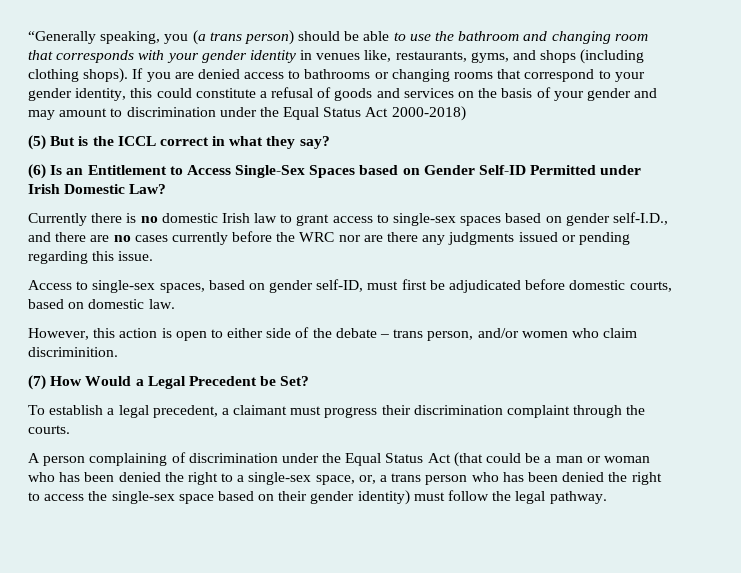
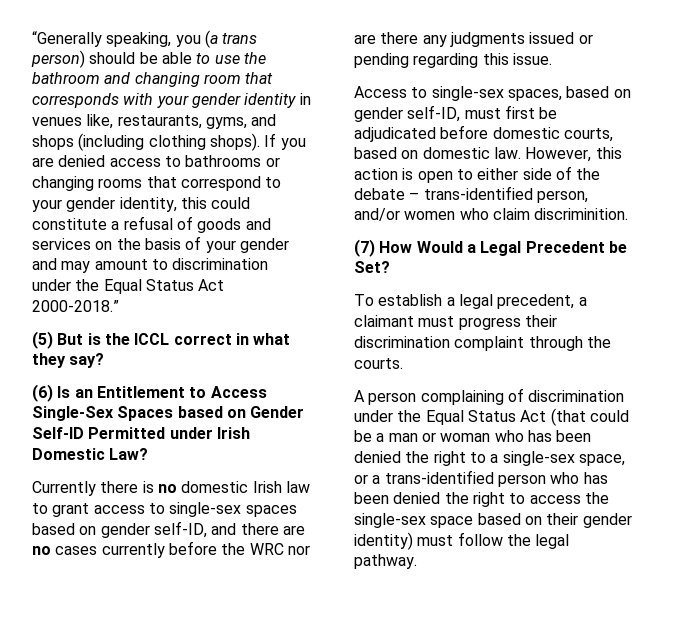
- If you are denied access to bathrooms or changing rooms that correspond to your gender identity, this could constitute a refusal of goods and services on the basis of your gender and may amount to discrimination under the Equal Status Act 2000-2018)
+ If you are denied access to bathrooms or changing rooms that correspond to your gender identity, this could constitute a refusal of goods and services on the basis of your gender and may amount to discrimination under the Equal Status Act 2000-2018.”
- Currently there is no domestic Irish law to grant access to single-sex spaces based on gender self-I.D., and there are no cases currently before the WRC nor are there any judgments issued or pending regarding this issue.
+ Currently there is no domestic Irish law to grant access to single-sex spaces based on gender self-ID, and there are no cases currently before the WRC nor are there any judgments issued or pending regarding this issue.
- Access to single-sex spaces, based on gender self-ID, must first be adjudicated before domestic courts, based on domestic law.
- However, this action is open to either side of the debate – trans person, and/or women who claim discriminition.
+ Access to single-sex spaces, based on gender self-ID, must first be adjudicated before domestic courts, based on domestic law. However, this action is open to either side of the debate – trans-identified person, and/or women who claim discriminition.
- A person complaining of discrimination under the Equal Status Act (that could be a man or woman who has been denied the right to a single-sex space, or, a trans person who has been denied the right to access the single-sex space based on their gender identity) must follow the legal pathway.
+ A person complaining of discrimination under the Equal Status Act (that could be a man or woman who has been denied the right to a single-sex space, or a trans-identified person who has been denied the right to access the single-sex space based on their gender identity) must follow the legal pathway.

